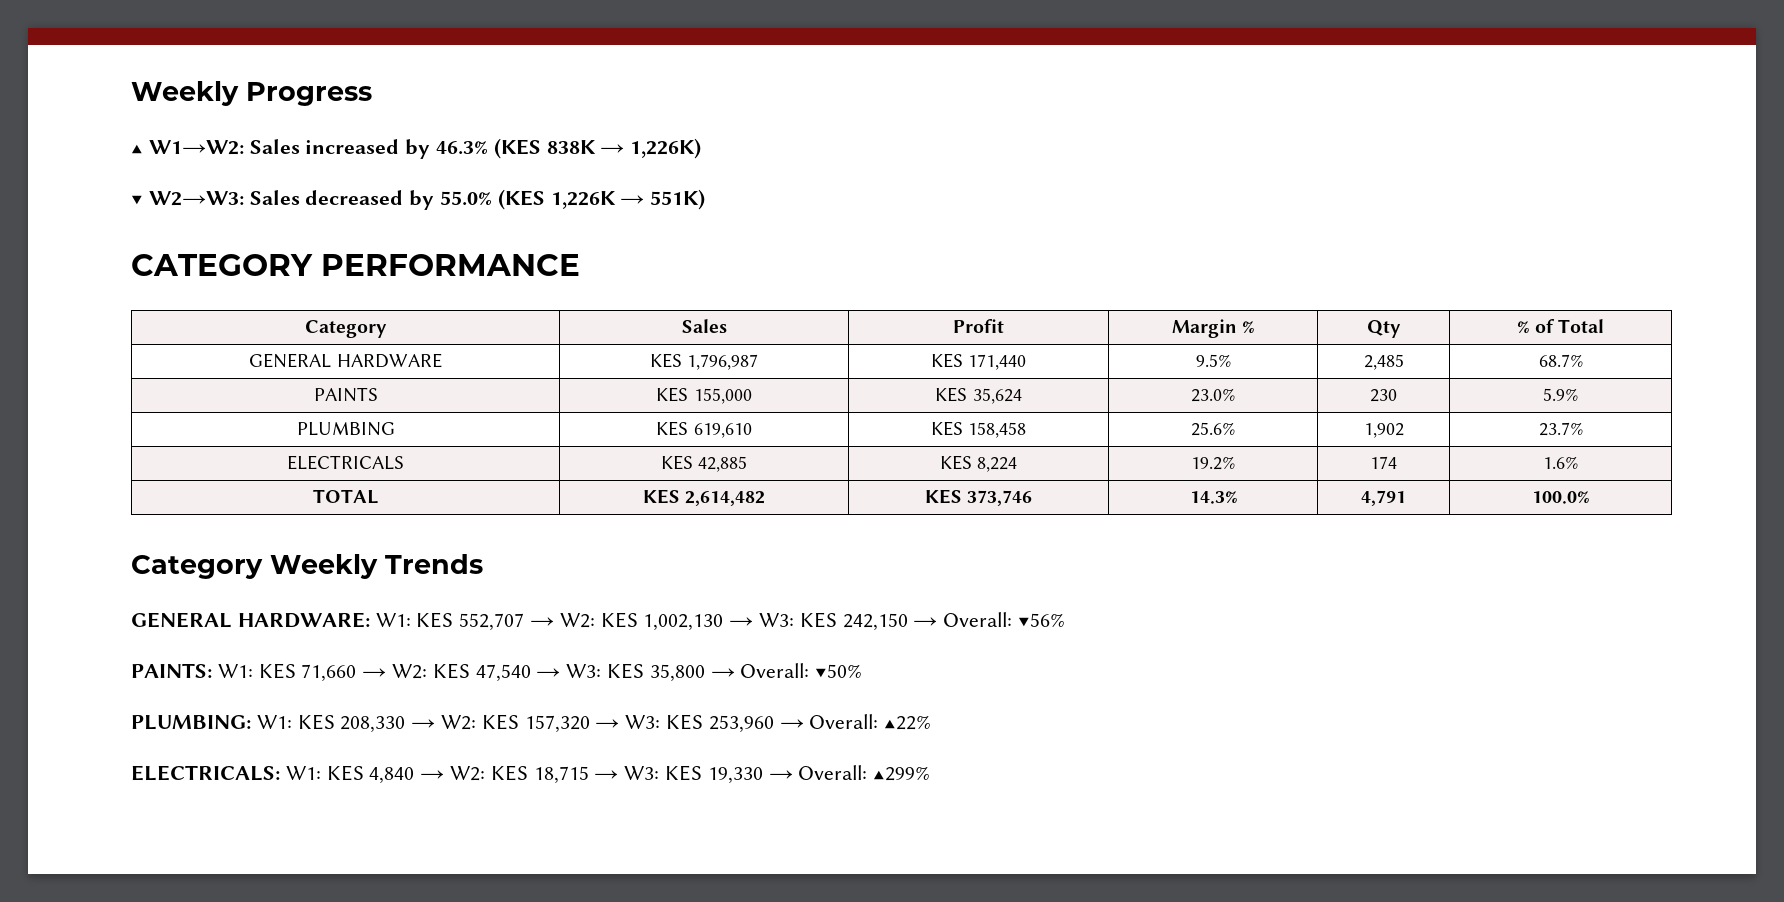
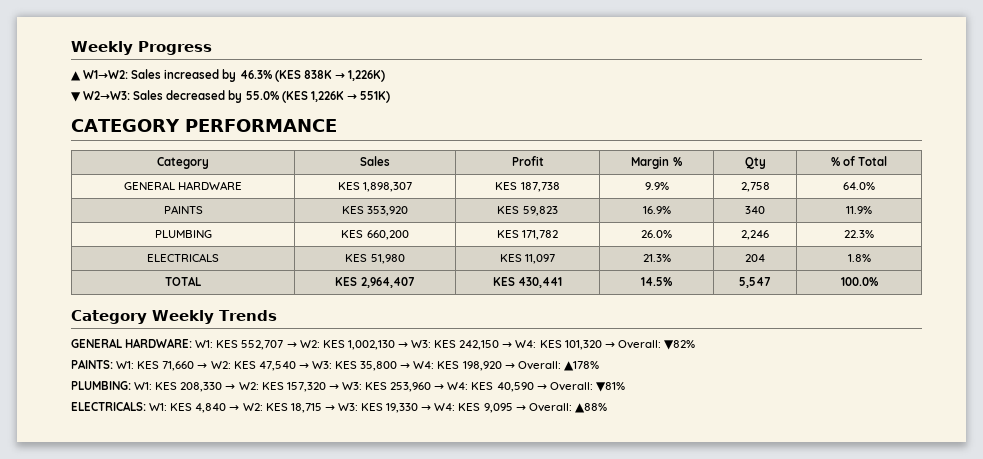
- GENERAL HARDWARE | KES 1,796,987 | KES 171,440 | 9.5% | 2,485 | 68.7%
+ GENERAL HARDWARE | KES 1,898,307 | KES 187,738 | 9.9% | 2,758 | 64.0%
- PAINTS | KES 155,000 | KES 35,624 | 23.0% | 230 | 5.9%
+ PAINTS | KES 353,920 | KES 59,823 | 16.9% | 340 | 11.9%
- PLUMBING | KES 619,610 | KES 158,458 | 25.6% | 1,902 | 23.7%
+ PLUMBING | KES 660,200 | KES 171,782 | 26.0% | 2,246 | 22.3%
- ELECTRICALS | KES 42,885 | KES 8,224 | 19.2% | 174 | 1.6%
+ ELECTRICALS | KES 51,980 | KES 11,097 | 21.3% | 204 | 1.8%
- TOTAL | KES 2,614,482 | KES 373,746 | 14.3% | 4,791 | 100.0%
+ TOTAL | KES 2,964,407 | KES 430,441 | 14.5% | 5,547 | 100.0%
- GENERAL HARDWARE: W1: KES 552,707 → W2: KES 1,002,130 → W3: KES 242,150 → Overall: ▼56%
+ GENERAL HARDWARE: W1: KES 552,707 → W2: KES 1,002,130 → W3: KES 242,150 → W4: KES 101,320 → Overall: ▼82%
- PAINTS: W1: KES 71,660 → W2: KES 47,540 → W3: KES 35,800 → Overall: ▼50%
+ PAINTS: W1: KES 71,660 → W2: KES 47,540 → W3: KES 35,800 → W4: KES 198,920 → Overall: ▲178%
- PLUMBING: W1: KES 208,330 → W2: KES 157,320 → W3: KES 253,960 → Overall: ▲22%
+ PLUMBING: W1: KES 208,330 → W2: KES 157,320 → W3: KES 253,960 → W4: KES 40,590 → Overall: ▼81%
- ELECTRICALS: W1: KES 4,840 → W2: KES 18,715 → W3: KES 19,330 → Overall: ▲299%
+ ELECTRICALS: W1: KES 4,840 → W2: KES 18,715 → W3: KES 19,330 → W4: KES 9,095 → Overall: ▲88%

